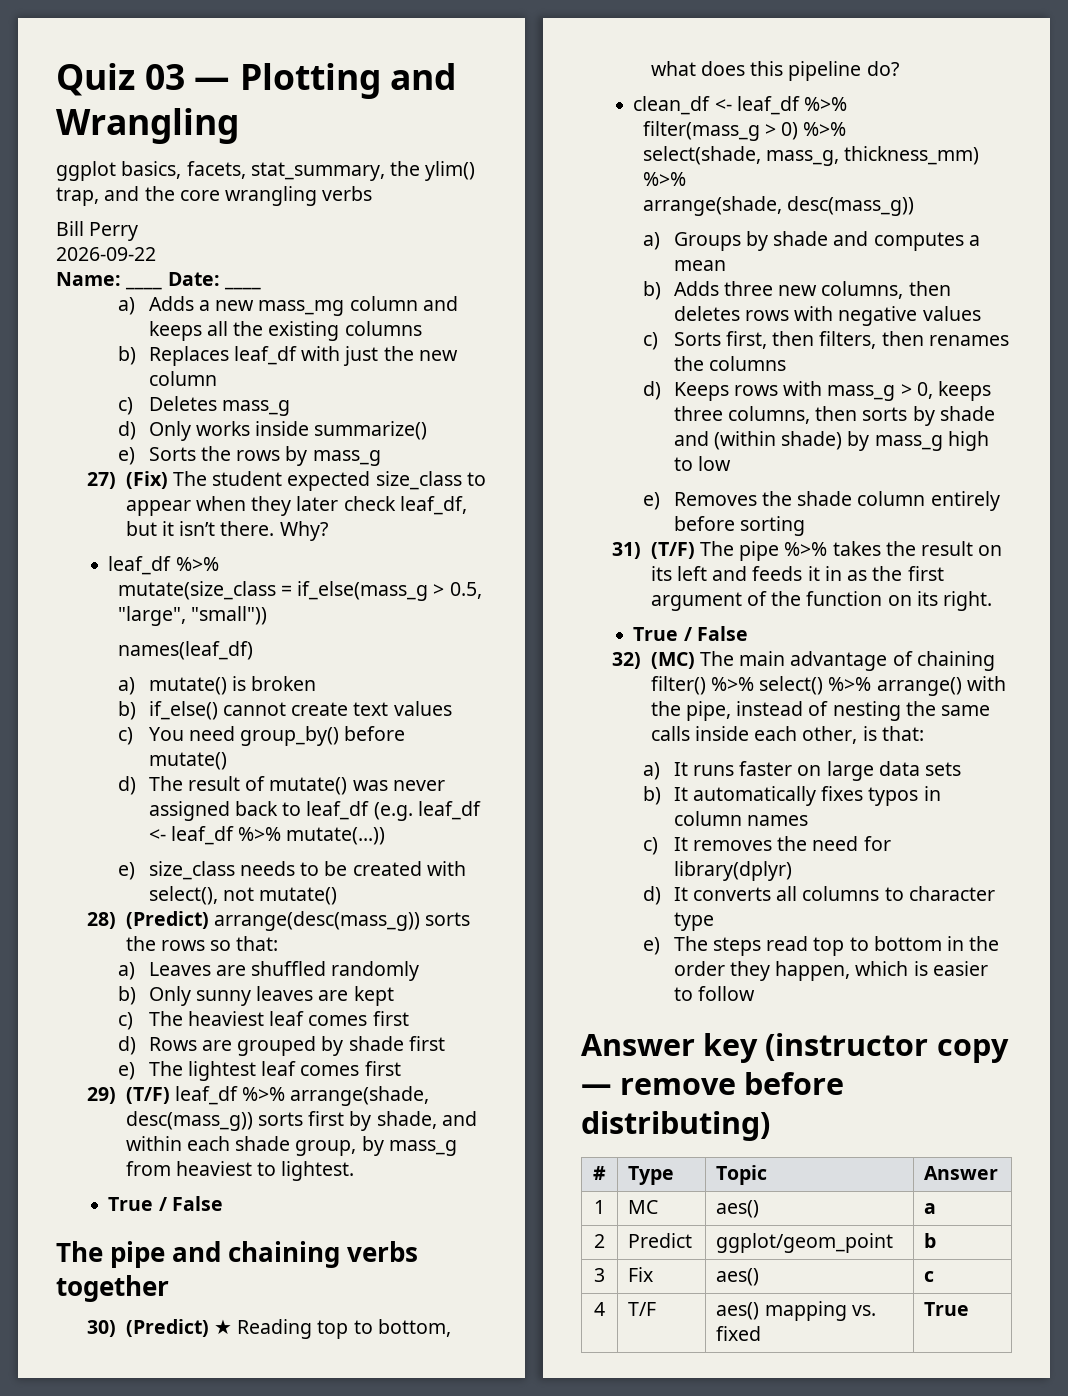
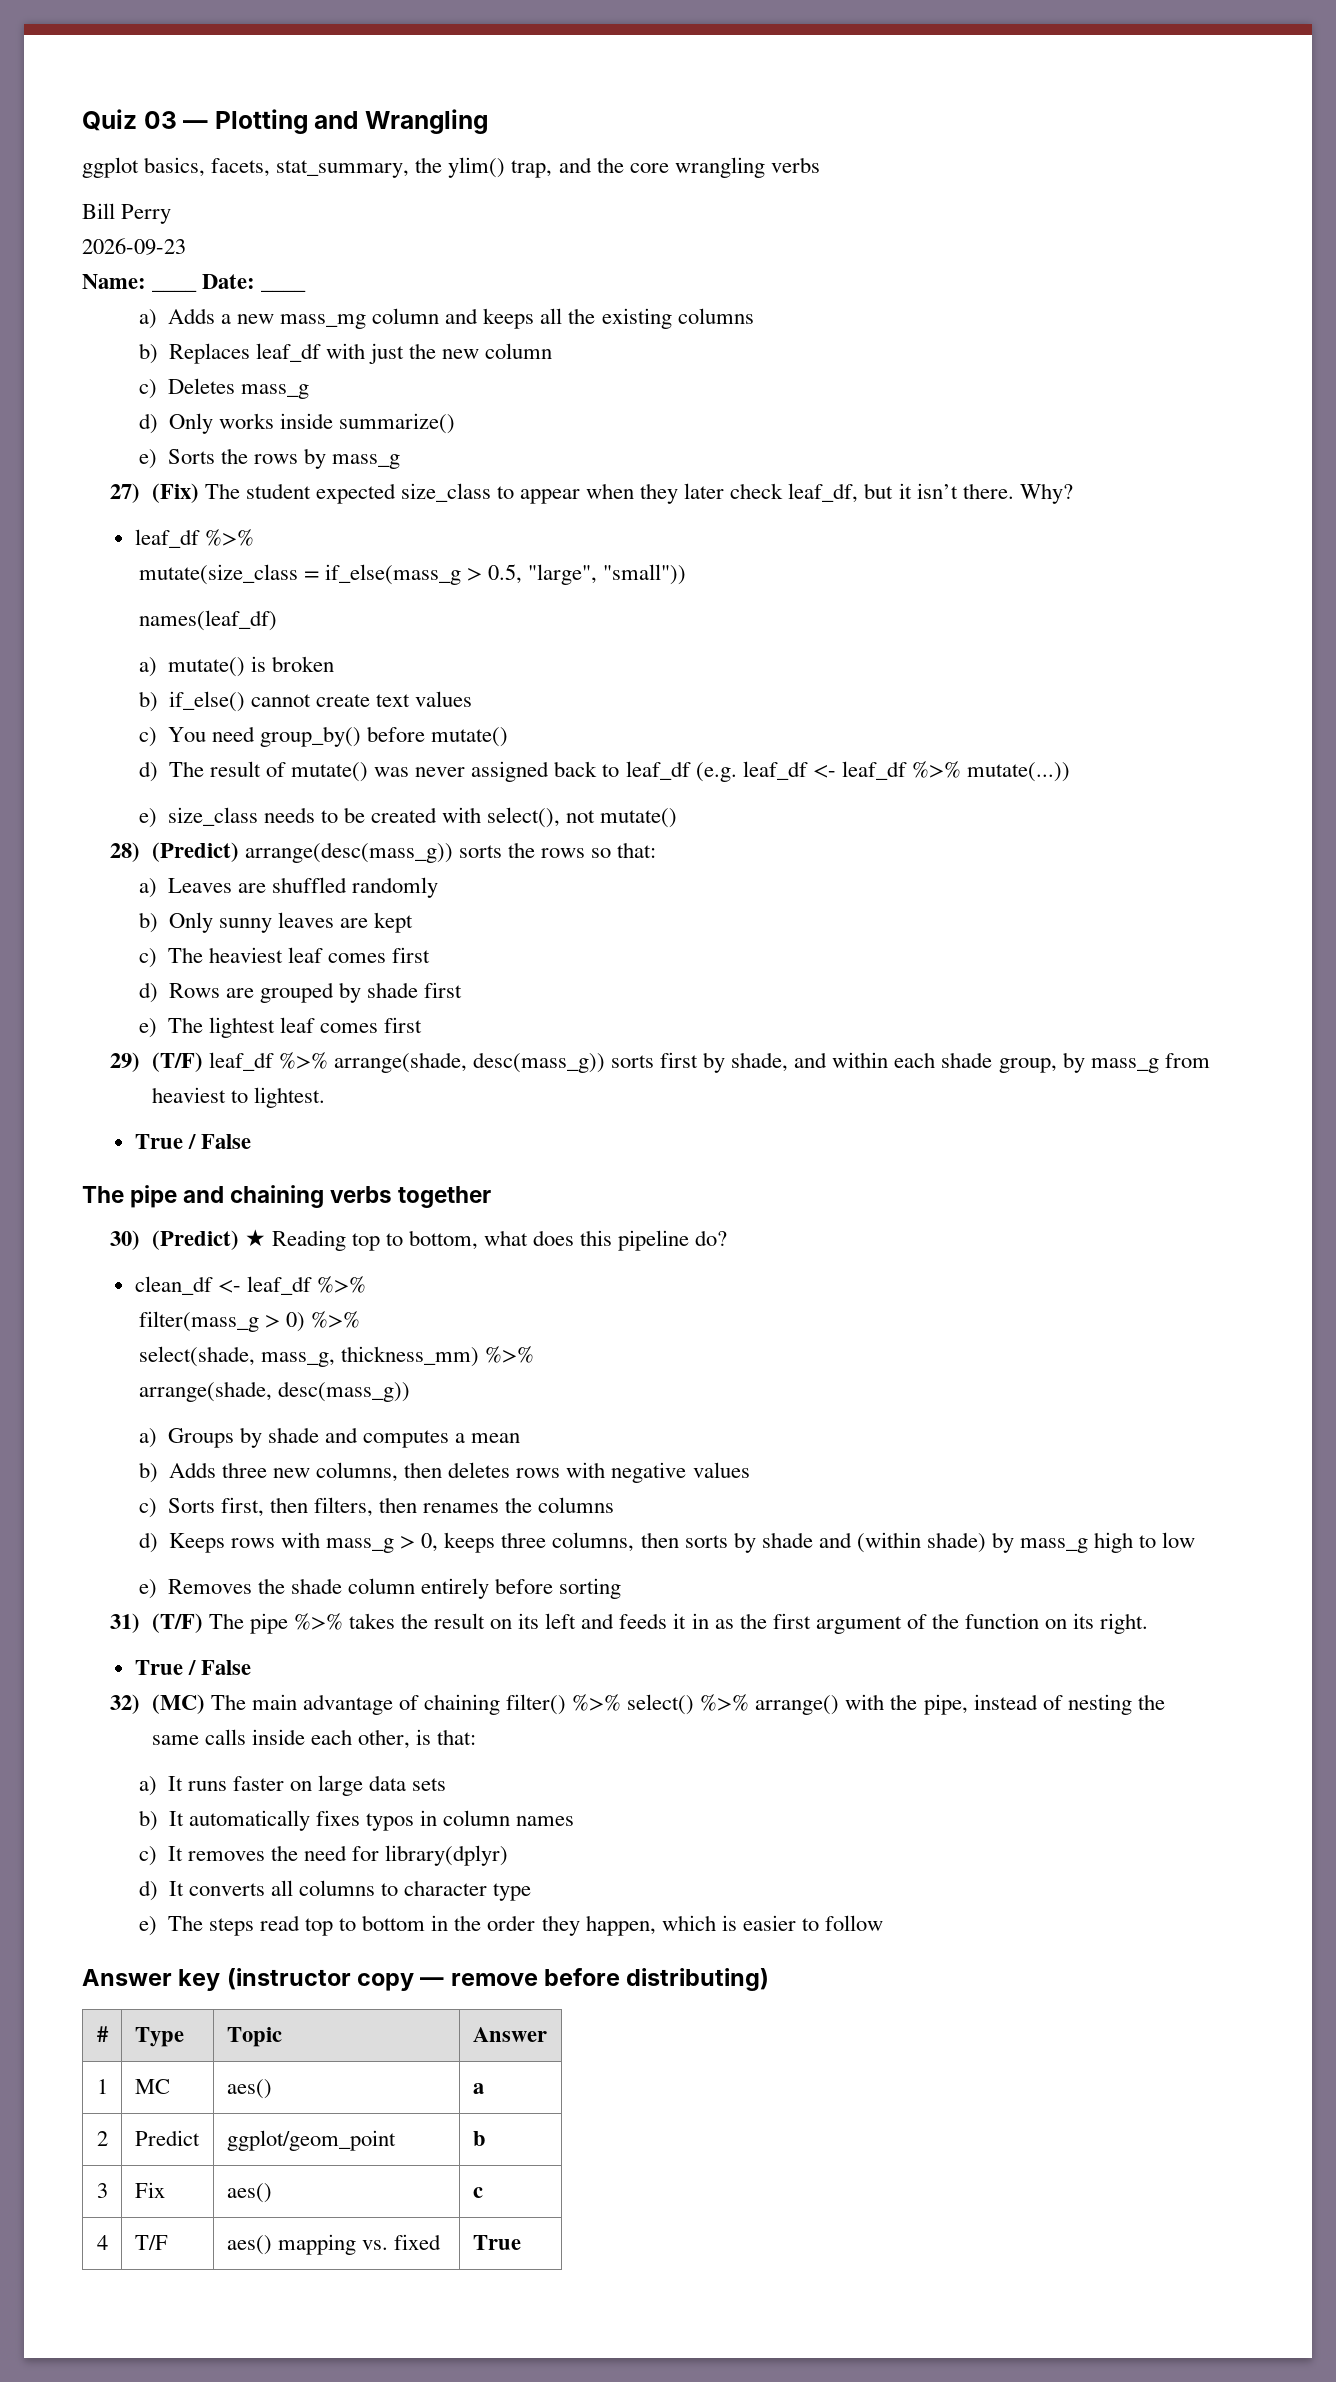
- 2026-09-22
+ 2026-09-23

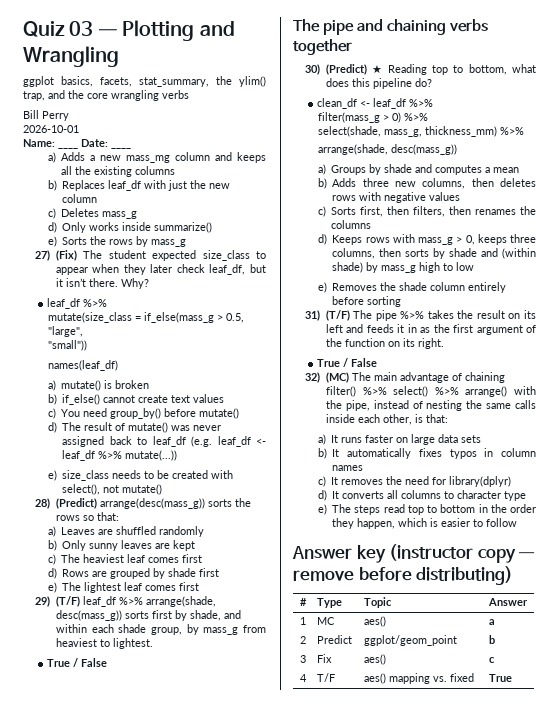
- 2026-09-23
+ 2026-10-01
- mutate(size_class = if_else(mass_g > 0.5, "large", "small"))
+ mutate(size_class = if_else(mass_g > 0.5, "large",
+ "small"))

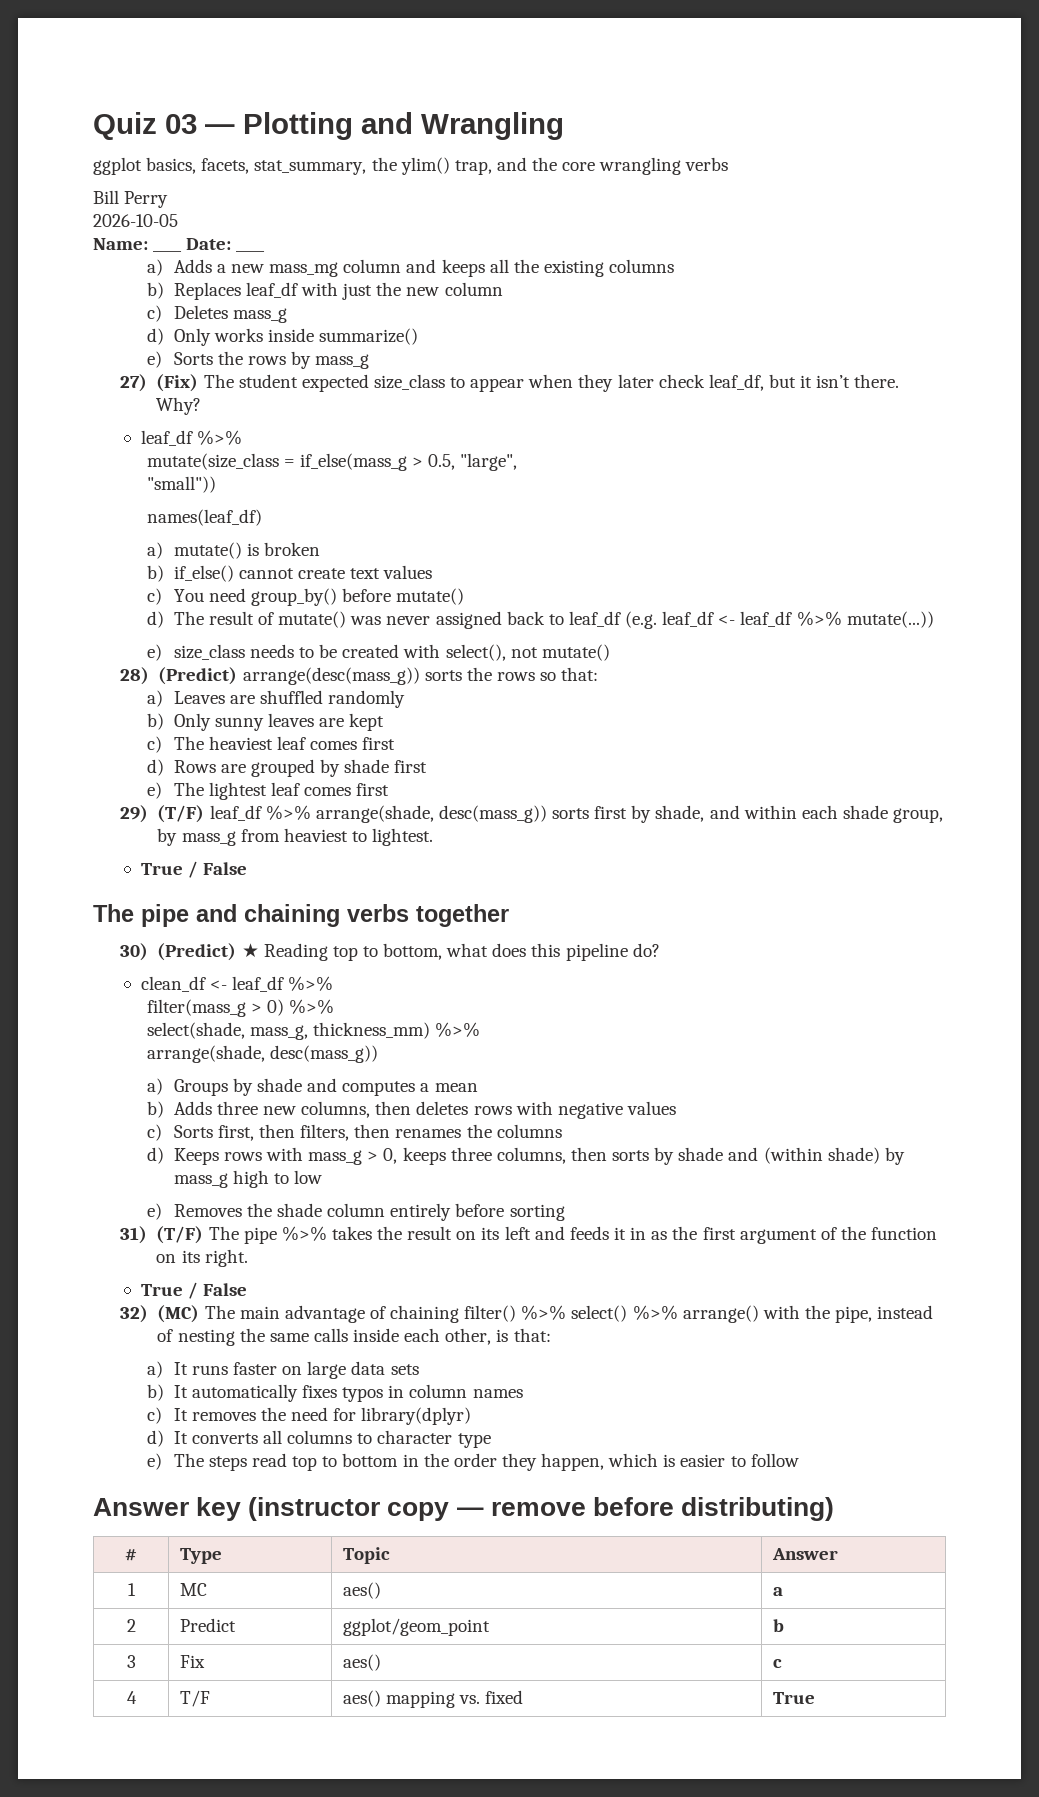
- 2026-10-01
+ 2026-10-05

